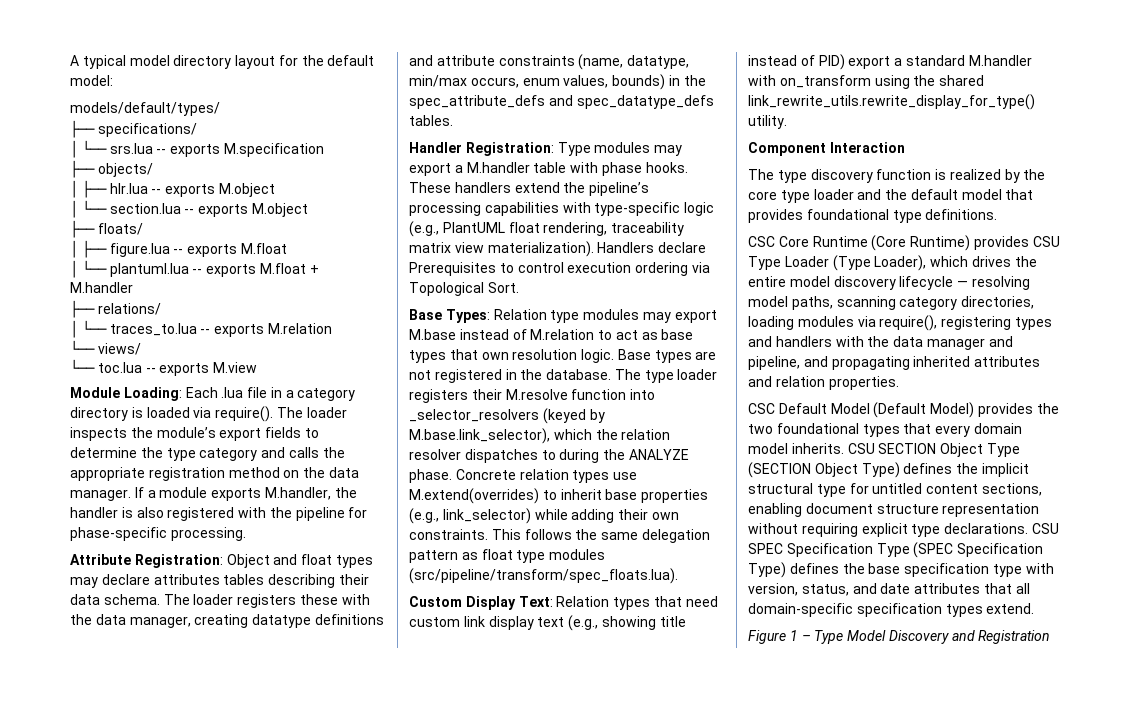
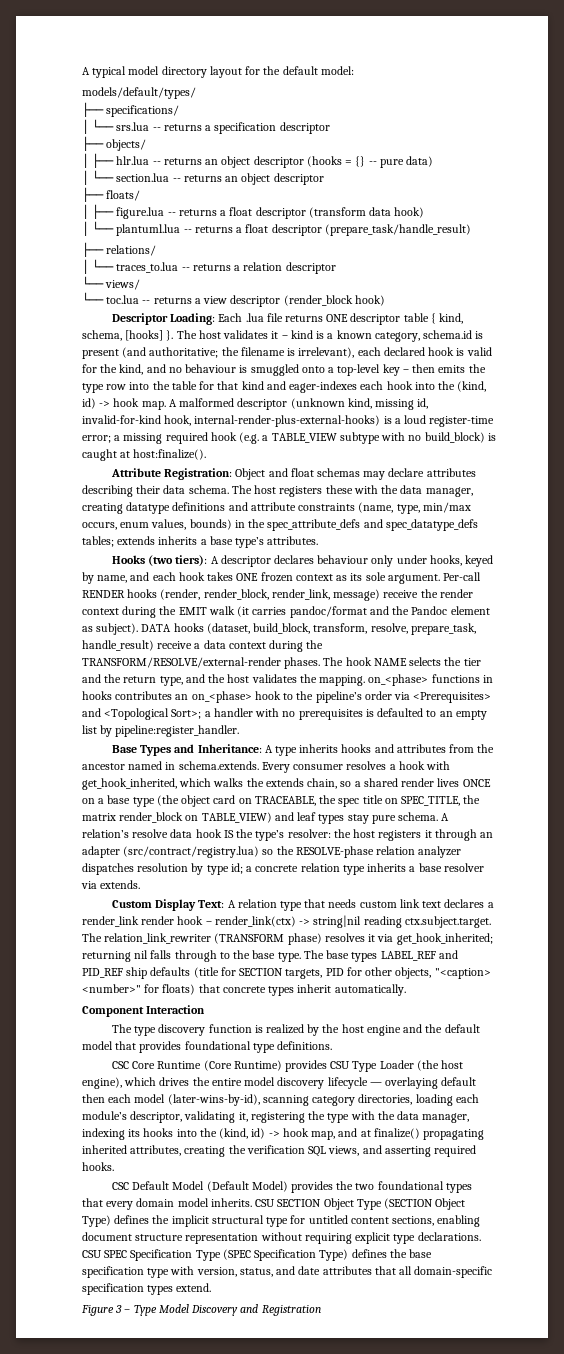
- │ └── srs.lua -- exports M.specification
+ │ └── srs.lua -- returns a specification descriptor
- │ ├── hlr.lua -- exports M.object
+ │ ├── hlr.lua -- returns an object descriptor (hooks = {} -- pure data)
- │ └── section.lua -- exports M.object
+ │ └── section.lua -- returns an object descriptor
- │ ├── figure.lua -- exports M.float
+ │ ├── figure.lua -- returns a float descriptor (transform data hook)
- │ └── plantuml.lua -- exports M.float + M.handler
+ │ └── plantuml.lua -- returns a float descriptor (prepare_task/handle_result)
- │ └── traces_to.lua -- exports M.relation
+ │ └── traces_to.lua -- returns a relation descriptor
- └── toc.lua -- exports M.view
- Module Loading: Each .lua file in a category directory is loaded via require(). The loader inspects the module’s export fields to determine the type category and calls the appropriate registration method on the data manager. If a module exports M.handler, the handler is also registered with the pipeline for phase-specific processing.
+ └── toc.lua -- returns a view descriptor (render_block hook)
+ Descriptor Loading: Each .lua file returns ONE descriptor table { kind, schema, [hooks] }. The host validates it – kind is a known category, schema.id is present (and authoritative; the filename is irrelevant), each declared hook is valid for the kind, and no behaviour is smuggled onto a top-level key – then emits the type row into the table for that kind and eager-indexes each hook into the (kind, id) -> hook map. A malformed descriptor (unknown kind, missing id, invalid-for-kind hook, internal-render-plus-external-hooks) is a loud register-time error; a missing required hook (e.g. a TABLE_VIEW subtype with no build_block) is caught at host:finalize().
- Attribute Registration: Object and float types may declare attributes tables describing their data schema.
+ Attribute Registration: Object and float schemas may declare attributes describing their data schema.
- The loader registers these with the data manager, creating datatype definitions and attribute constraints (name, datatype, min/max occurs, enum values, bounds) in the spec_attribute_defs and spec_datatype_defs tables.
- Handler Registration: Type modules may export a M.handler table with phase hooks. These handlers extend the pipeline’s processing capabilities with type-specific logic (e.g., PlantUML float rendering, traceability matrix view materialization). Handlers declare Prerequisites to control execution ordering via Topological Sort.
- Base Types: Relation type modules may export M.base instead of M.relation to act as base types that own resolution logic. Base types are not registered in the database. The type loader registers their M.resolve function into _selector_resolvers (keyed by M.base.link_selector), which the relation resolver dispatches to during the ANALYZE phase. Concrete relation types use M.extend(overrides) to inherit base properties (e.g., link_selector) while adding their own constraints. This follows the same delegation pattern as float type modules (src/pipeline/transform/spec_floats.lua).
- Custom Display Text: Relation types that need custom link display text (e.g., showing title instead of PID) export a standard M.handler with on_transform using the shared link_rewrite_utils.rewrite_display_for_type() utility.
+ The host registers these with the data manager, creating datatype definitions and attribute constraints (name, type, min/max occurs, enum values, bounds) in the spec_attribute_defs and spec_datatype_defs tables; extends inherits a base type’s attributes.
+ Hooks (two tiers): A descriptor declares behaviour only under hooks, keyed by name, and each hook takes ONE frozen context as its sole argument. Per-call RENDER hooks (render, render_block, render_link, message) receive the render context during the EMIT walk (it carries pandoc/format and the Pandoc element as subject). DATA hooks (dataset, build_block, transform, resolve, prepare_task, handle_result) receive a data context during the TRANSFORM/RESOLVE/external-render phases. The hook NAME selects the tier and the return type, and the host validates the mapping. on_<phase> functions in hooks contributes an on_<phase> hook to the pipeline’s order via <Prerequisites> and <Topological Sort>; a handler with no prerequisites is defaulted to an empty list by pipeline:register_handler.
+ Base Types and Inheritance: A type inherits hooks and attributes from the ancestor named in schema.extends. Every consumer resolves a hook with get_hook_inherited, which walks the extends chain, so a shared render lives ONCE on a base type (the object card on TRACEABLE, the spec title on SPEC_TITLE, the matrix render_block on TABLE_VIEW) and leaf types stay pure schema. A relation’s resolve data hook IS the type’s resolver: the host registers it through an adapter (src/contract/registry.lua) so the RESOLVE-phase relation analyzer dispatches resolution by type id; a concrete relation type inherits a base resolver via extends.
+ Custom Display Text: A relation type that needs custom link text declares a render_link render hook – render_link(ctx) -> string|nil reading ctx.subject.target. The relation_link_rewriter (TRANSFORM phase) resolves it via get_hook_inherited; returning nil falls through to the base type. The base types LABEL_REF and PID_REF ship defaults (title for SECTION targets, PID for other objects, "<caption> <number>" for floats) that concrete types inherit automatically.
- The type discovery function is realized by the core type loader and the default model that provides foundational type definitions.
+ The type discovery function is realized by the host engine and the default model that provides foundational type definitions.
- CSC Core Runtime (Core Runtime) provides CSU Type Loader (Type Loader), which drives the entire model discovery lifecycle — resolving model paths, scanning category directories, loading modules via require(), registering types and handlers with the data manager and pipeline, and propagating inherited attributes and relation properties.
+ CSC Core Runtime (Core Runtime) provides CSU Type Loader (the host engine), which drives the entire model discovery lifecycle — overlaying default then each model (later-wins-by-id), scanning category directories, loading each module’s descriptor, validating it, registering the type with the data manager, indexing its hooks into the (kind, id) -> hook map, and at finalize() propagating inherited attributes, creating the verification SQL views, and asserting required hooks.
- Figure 1 – Type Model Discovery and Registration
+ Figure 3 – Type Model Discovery and Registration

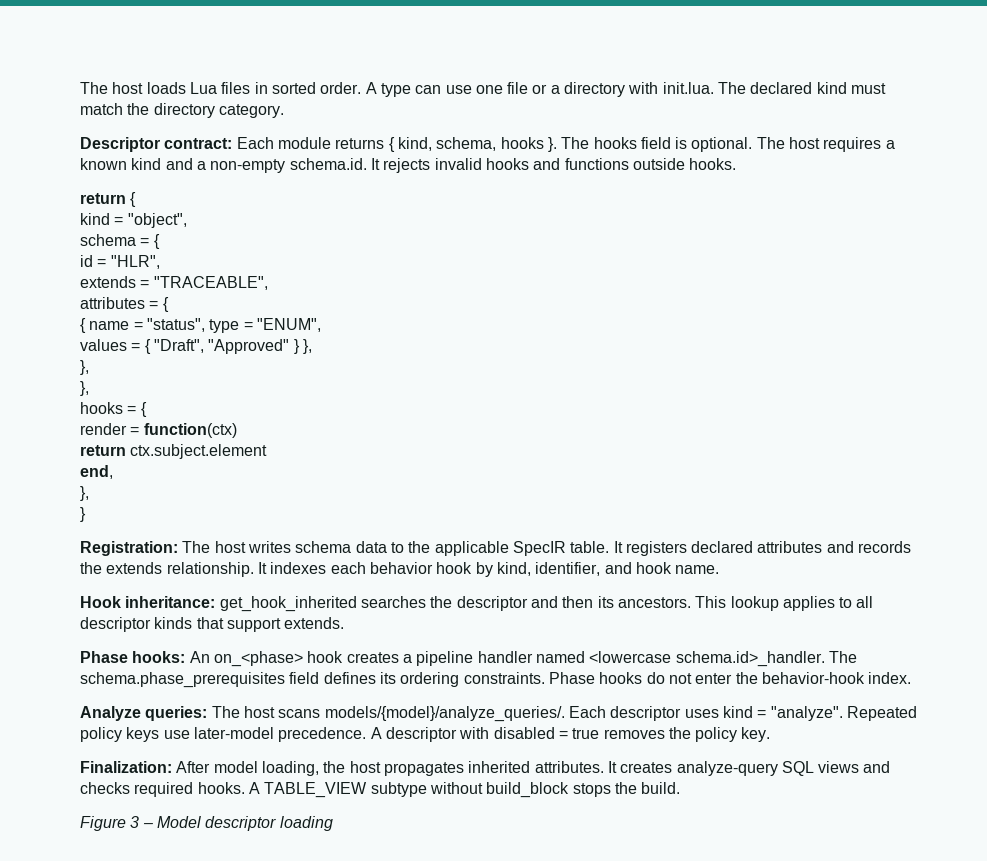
- A typical model directory layout for the default model:
- models/default/types/
- ├── specifications/
- │ └── srs.lua -- returns a specification descriptor
- ├── objects/
- │ ├── hlr.lua -- returns an object descriptor (hooks = {} -- pure data)
- │ └── section.lua -- returns an object descriptor
- ├── floats/
- │ ├── figure.lua -- returns a float descriptor (transform data hook)
- │ └── plantuml.lua -- returns a float descriptor (prepare_task/handle_result)
- ├── relations/
- │ └── traces_to.lua -- returns a relation descriptor
- └── views/
- └── toc.lua -- returns a view descriptor (render_block hook)
- Descriptor Loading: Each .lua file returns ONE descriptor table { kind, schema, [hooks] }.
+ The host loads Lua files in sorted order. A type can use one file or a directory with init.lua. The declared kind must match the directory category.
+ Descriptor contract: Each module returns { kind, schema, hooks }.
- The host validates it – kind is a known category, schema.id is present (and authoritative; the filename is irrelevant), each declared hook is valid for the kind, and no behaviour is smuggled onto a top-level key – then emits the type row into the table for that kind and eager-indexes each hook into the (kind, id) -> hook map. A malformed descriptor (unknown kind, missing id, invalid-for-kind hook, internal-render-plus-external-hooks) is a loud register-time error; a missing required hook (e.g. a TABLE_VIEW subtype with no build_block) is caught at host:finalize().
- Attribute Registration: Object and float schemas may declare attributes describing their data schema. The host registers these with the data manager, creating datatype definitions and attribute constraints (name, type, min/max occurs, enum values, bounds) in the spec_attribute_defs and spec_datatype_defs tables; extends inherits a base type’s attributes.
- Hooks (two tiers): A descriptor declares behaviour only under hooks, keyed by name, and each hook takes ONE frozen context as its sole argument. Per-call RENDER hooks (render, render_block, render_link, message) receive the render context during the EMIT walk (it carries pandoc/format and the Pandoc element as subject). DATA hooks (dataset, build_block, transform, resolve, prepare_task, handle_result) receive a data context during the TRANSFORM/RESOLVE/external-render phases. The hook NAME selects the tier and the return type, and the host validates the mapping. on_<phase> functions in hooks contributes an on_<phase> hook to the pipeline’s order via <Prerequisites> and <Topological Sort>; a handler with no prerequisites is defaulted to an empty list by pipeline:register_handler.
- Base Types and Inheritance: A type inherits hooks and attributes from the ancestor named in schema.extends. Every consumer resolves a hook with get_hook_inherited, which walks the extends chain, so a shared render lives ONCE on a base type (the object card on TRACEABLE, the spec title on SPEC_TITLE, the matrix render_block on TABLE_VIEW) and leaf types stay pure schema. A relation’s resolve data hook IS the type’s resolver: the host registers it through an adapter (src/contract/registry.lua) so the RESOLVE-phase relation analyzer dispatches resolution by type id; a concrete relation type inherits a base resolver via extends.
- Custom Display Text: A relation type that needs custom link text declares a render_link render hook – render_link(ctx) -> string|nil reading ctx.subject.target. The relation_link_rewriter (TRANSFORM phase) resolves it via get_hook_inherited; returning nil falls through to the base type. The base types LABEL_REF and PID_REF ship defaults (title for SECTION targets, PID for other objects, "<caption> <number>" for floats) that concrete types inherit automatically.
- Component Interaction
- The type discovery function is realized by the host engine and the default model that provides foundational type definitions.
- CSC Core Runtime (Core Runtime) provides CSU Type Loader (the host engine), which drives the entire model discovery lifecycle — overlaying default then each model (later-wins-by-id), scanning category directories, loading each module’s descriptor, validating it, registering the type with the data manager, indexing its hooks into the (kind, id) -> hook map, and at finalize() propagating inherited attributes, creating the verification SQL views, and asserting required hooks.
- CSC Default Model (Default Model) provides the two foundational types that every domain model inherits. CSU SECTION Object Type (SECTION Object Type) defines the implicit structural type for untitled content sections, enabling document structure representation without requiring explicit type declarations. CSU SPEC Specification Type (SPEC Specification Type) defines the base specification type with version, status, and date attributes that all domain-specific specification types extend.
- Figure 3 – Type Model Discovery and Registration
+ The hooks field is optional. The host requires a known kind and a non-empty schema.id. It rejects invalid hooks and functions outside hooks.
+ return {
+ kind = "object",
+ schema = {
+ id = "HLR",
+ extends = "TRACEABLE",
+ attributes = {
+ { name = "status", type = "ENUM",
+ values = { "Draft", "Approved" } },
+ },
+ },
+ hooks = {
+ render = function(ctx)
+ return ctx.subject.element
+ end,
+ },
+ }
+ Registration: The host writes schema data to the applicable SpecIR table. It registers declared attributes and records the extends relationship. It indexes each behavior hook by kind, identifier, and hook name.
+ Hook inheritance: get_hook_inherited searches the descriptor and then its ancestors. This lookup applies to all descriptor kinds that support extends.
+ Phase hooks: An on_<phase> hook creates a pipeline handler named <lowercase schema.id>_handler. The schema.phase_prerequisites field defines its ordering constraints. Phase hooks do not enter the behavior-hook index.
+ Analyze queries: The host scans models/{model}/analyze_queries/. Each descriptor uses kind = "analyze". Repeated policy keys use later-model precedence. A descriptor with disabled = true removes the policy key.
+ Finalization: After model loading, the host propagates inherited attributes. It creates analyze-query SQL views and checks required hooks. A TABLE_VIEW subtype without build_block stops the build.
+ Figure 3 – Model descriptor loading

